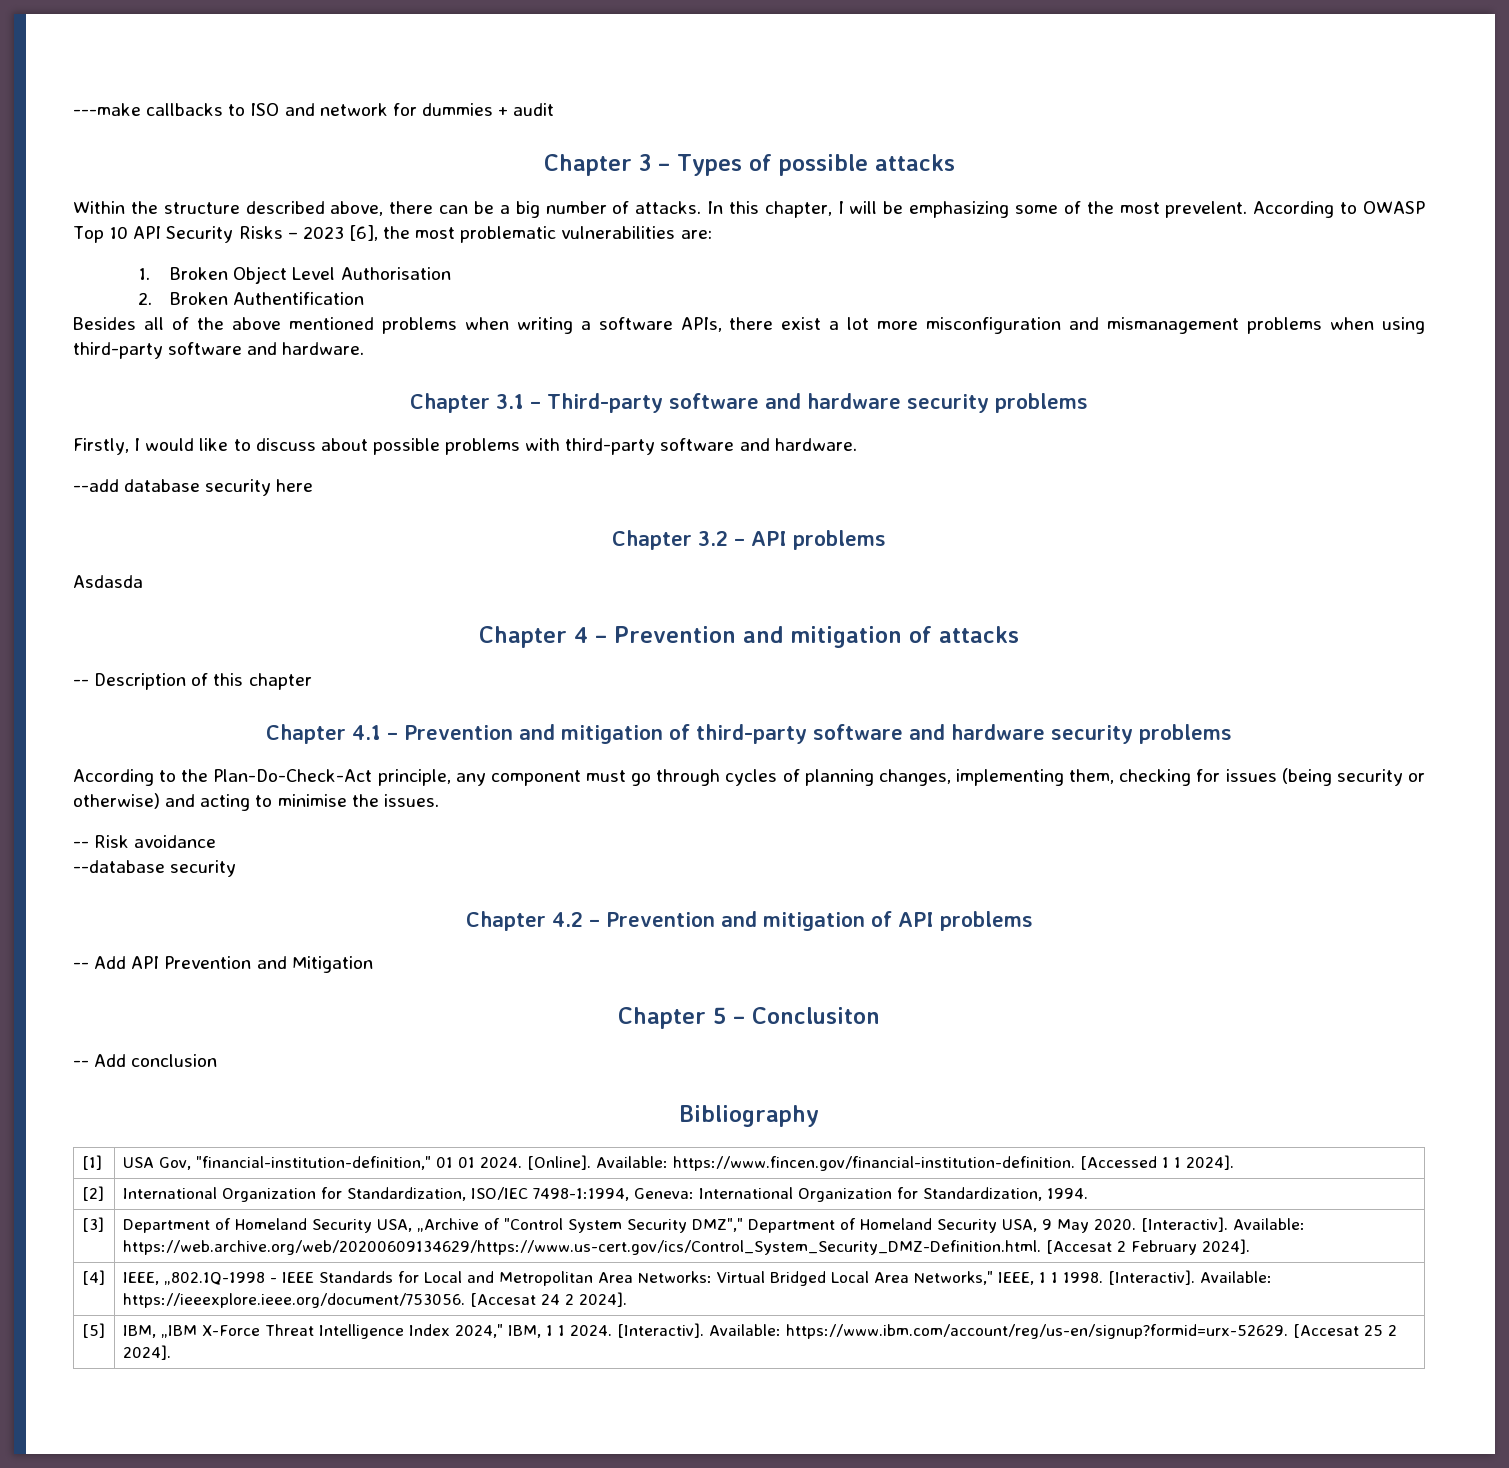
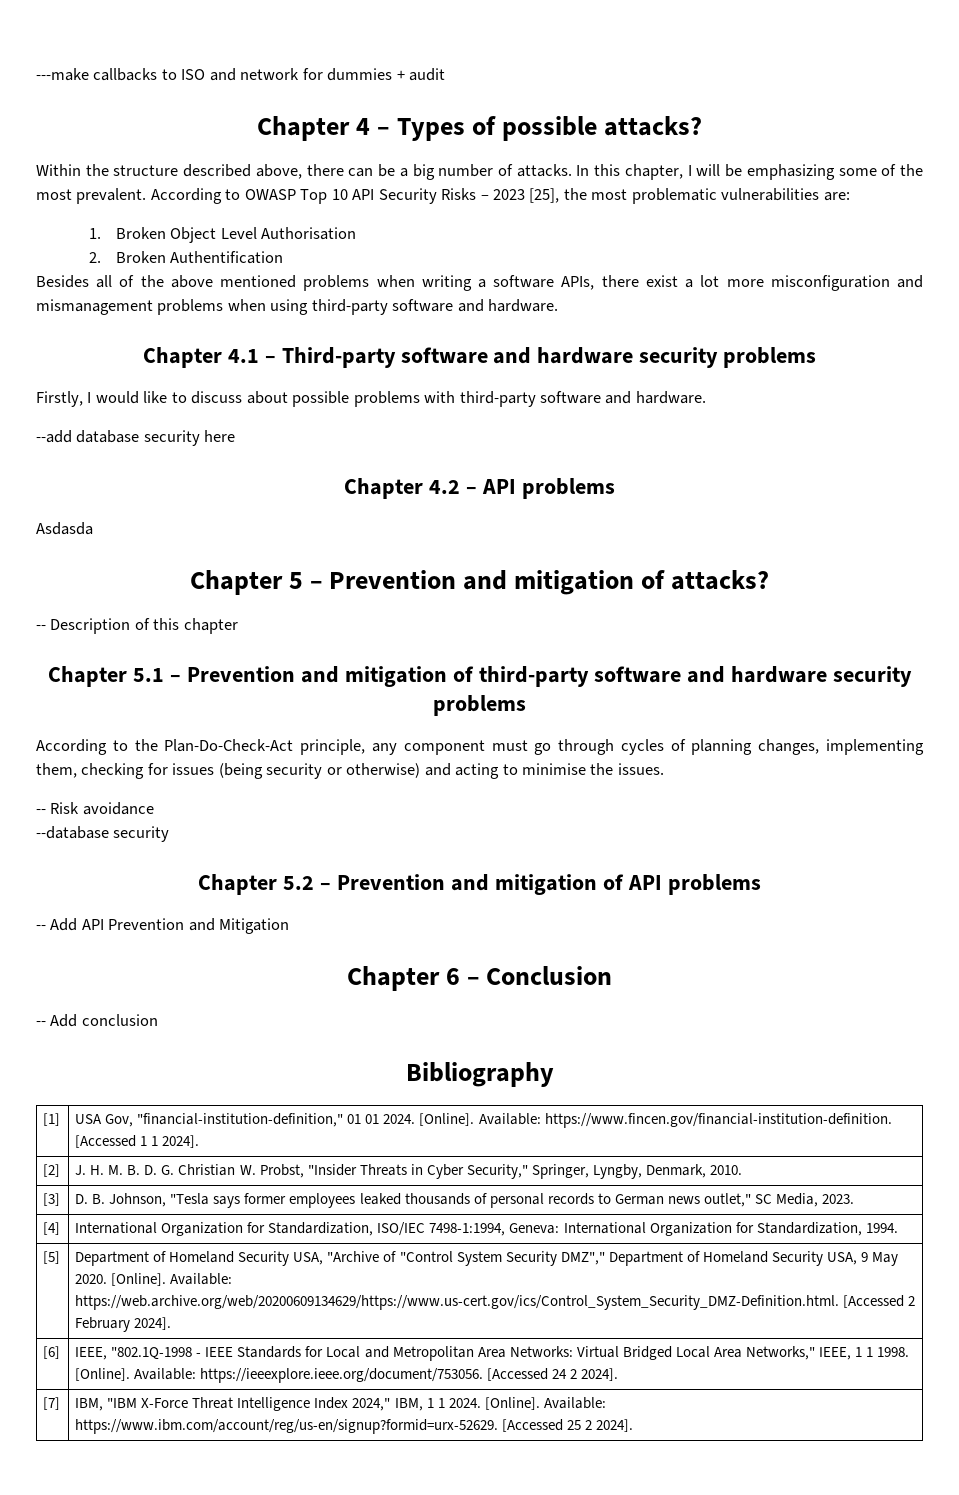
- Chapter 3 – Types of possible attacks
+ Chapter 4 – Types of possible attacks?
- In this chapter, I will be emphasizing some of the most prevelent.
+ In this chapter, I will be emphasizing some of the most prevalent.
- According to OWASP Top 10 API Security Risks – 2023 [6], the most problematic vulnerabilities are:
+ According to OWASP Top 10 API Security Risks – 2023 [25], the most problematic vulnerabilities are:
- Chapter 3.1 – Third-party software and hardware security problems
+ Chapter 4.1 – Third-party software and hardware security problems
- Chapter 3.2 – API problems
+ Chapter 4.2 – API problems
- Chapter 4 – Prevention and mitigation of attacks
+ Chapter 5 – Prevention and mitigation of attacks?
- Chapter 4.1 – Prevention and mitigation of third-party software and hardware security problems
+ Chapter 5.1 – Prevention and mitigation of third-party software and hardware security problems
- Chapter 4.2 – Prevention and mitigation of API problems
+ Chapter 5.2 – Prevention and mitigation of API problems
- Chapter 5 – Conclusiton
+ Chapter 6 – Conclusion
- [2] | International Organization for Standardization, ISO/IEC 7498-1:1994, Geneva: International Organization for Standardization, 1994.
+ [2] | J. H. M. B. D. G. Christian W. Probst, "Insider Threats in Cyber Security," Springer, Lyngby, Denmark, 2010.
+ [3] | D. B. Johnson, "Tesla says former employees leaked thousands of personal records to German news outlet," SC Media, 2023.
+ [4] | International Organization for Standardization, ISO/IEC 7498-1:1994, Geneva: International Organization for Standardization, 1994.
- [3] | Department of Homeland Security USA, „Archive of "Control System Security DMZ"," Department of Homeland Security USA, 9 May 2020. [Interactiv]. Available: https://web.archive.org/web/20200609134629/https://www.us-cert.gov/ics/Control_System_Security_DMZ-Definition.html. [Accesat 2 February 2024].
+ [5] | Department of Homeland Security USA, "Archive of "Control System Security DMZ"," Department of Homeland Security USA, 9 May 2020. [Online]. Available: https://web.archive.org/web/20200609134629/https://www.us-cert.gov/ics/Control_System_Security_DMZ-Definition.html. [Accessed 2 February 2024].
- [4] | IEEE, „802.1Q-1998 - IEEE Standards for Local and Metropolitan Area Networks: Virtual Bridged Local Area Networks," IEEE, 1 1 1998. [Interactiv]. Available: https://ieeexplore.ieee.org/document/753056. [Accesat 24 2 2024].
+ [6] | IEEE, "802.1Q-1998 - IEEE Standards for Local and Metropolitan Area Networks: Virtual Bridged Local Area Networks," IEEE, 1 1 1998. [Online]. Available: https://ieeexplore.ieee.org/document/753056. [Accessed 24 2 2024].
- [5] | IBM, „IBM X-Force Threat Intelligence Index 2024," IBM, 1 1 2024. [Interactiv]. Available: https://www.ibm.com/account/reg/us-en/signup?formid=urx-52629. [Accesat 25 2 2024].
+ [7] | IBM, "IBM X-Force Threat Intelligence Index 2024," IBM, 1 1 2024. [Online]. Available: https://www.ibm.com/account/reg/us-en/signup?formid=urx-52629. [Accessed 25 2 2024].

